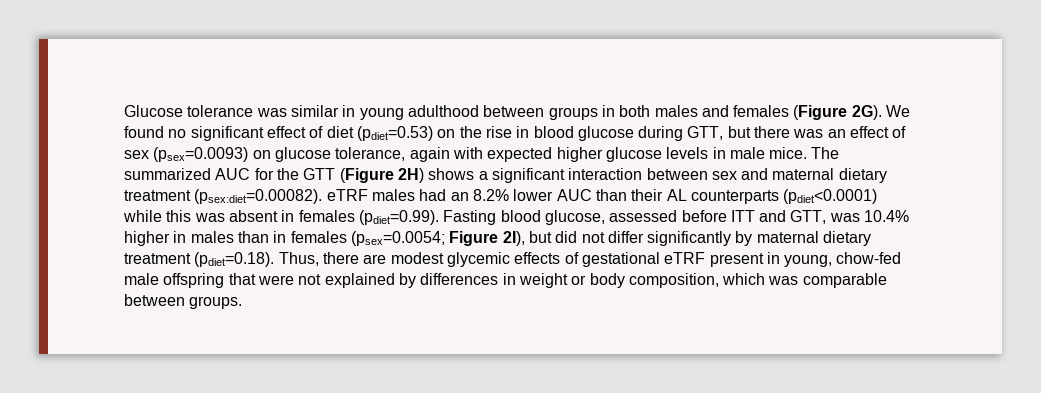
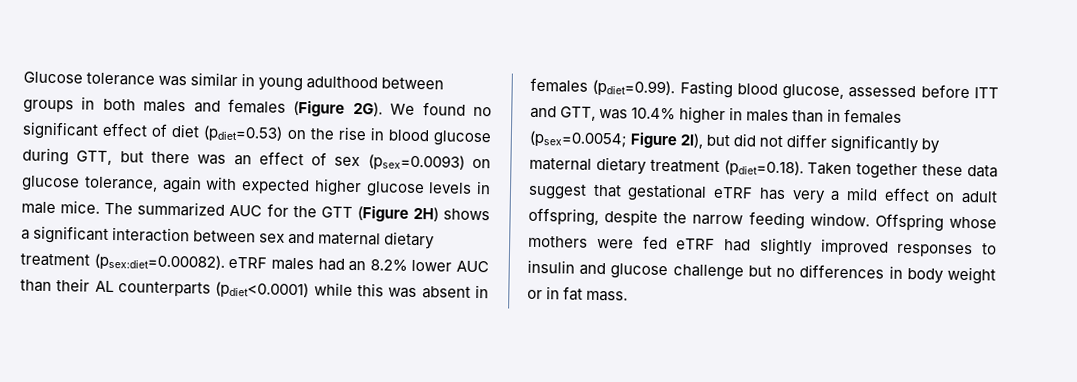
- Figure 2I), but did not differ significantly by maternal dietary treatment (pdiet=0.18). Thus, there are modest glycemic effects of gestational eTRF present in young, chow-fed male offspring that were not explained by differences in weight or body composition, which was comparable between groups.
+ Figure 2I), but did not differ significantly by maternal dietary treatment (pdiet=0.18). Taken together these data suggest that gestational eTRF has very a mild effect on adult offspring, despite the narrow feeding window. Offspring whose mothers were fed eTRF had slightly improved responses to insulin and glucose challenge but no differences in body weight or in fat mass.

